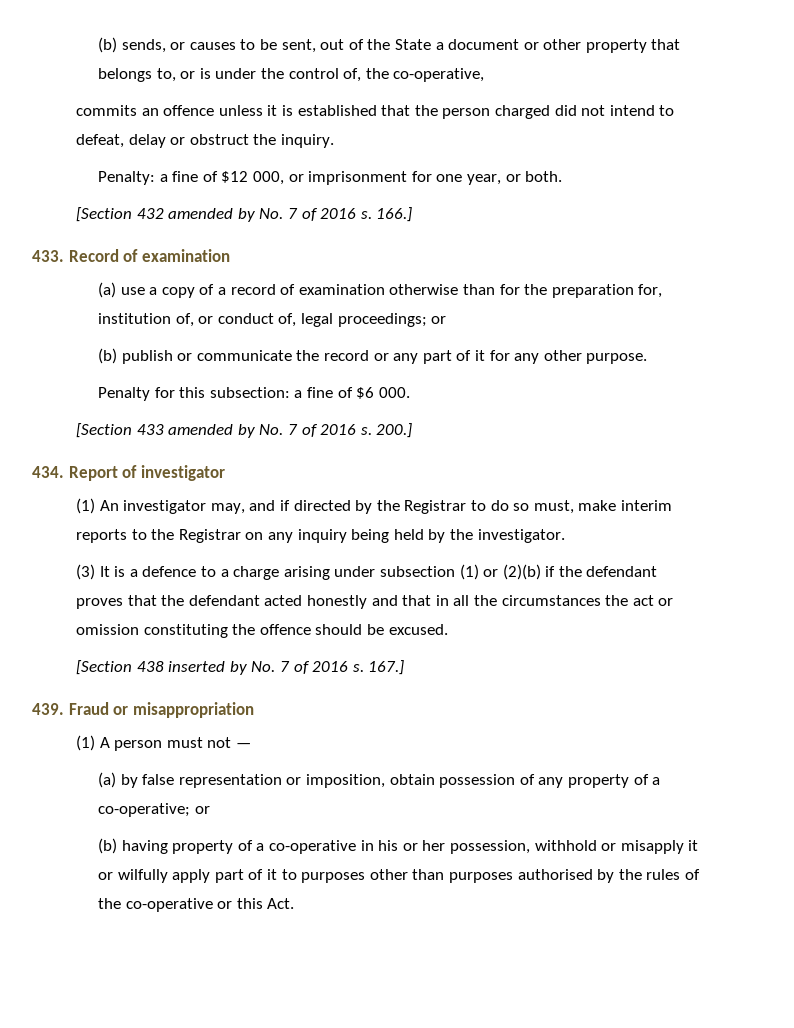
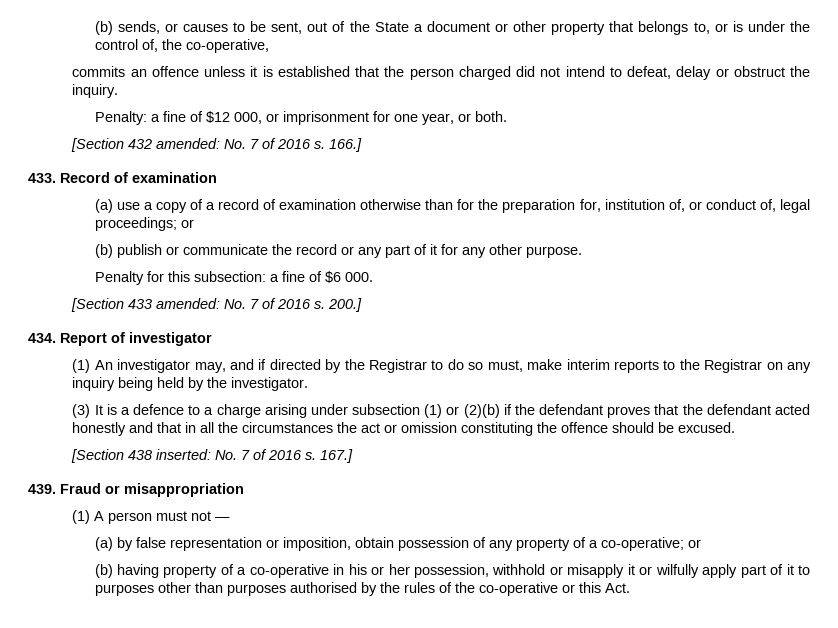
- [Section 432 amended by No. 7 of 2016 s.
+ [Section 432 amended: No. 7 of 2016 s.
- [Section 433 amended by No. 7 of 2016 s.
+ [Section 433 amended: No. 7 of 2016 s.
- [Section 438 inserted by No. 7 of 2016 s.
+ [Section 438 inserted: No. 7 of 2016 s.

